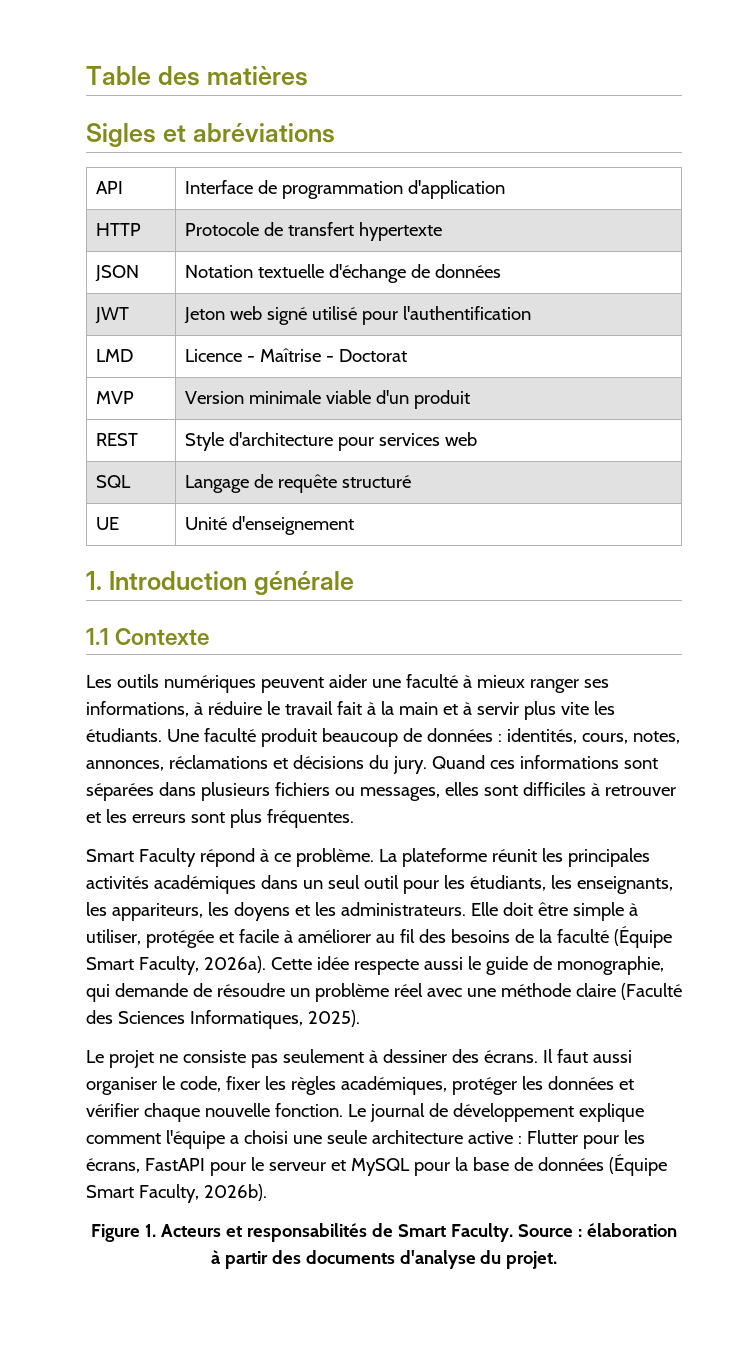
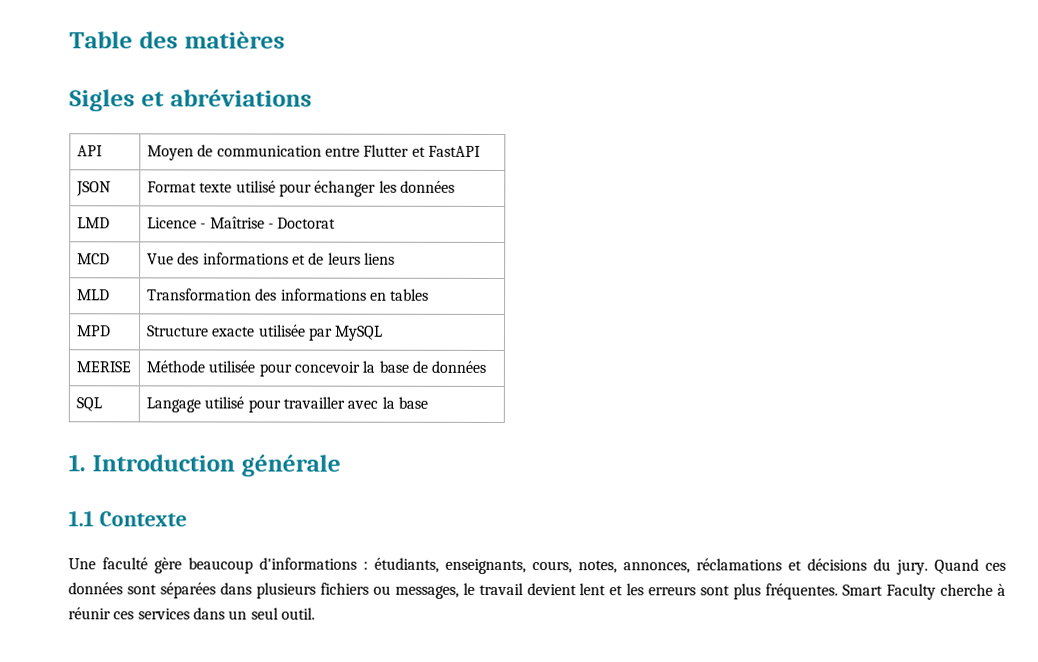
- API | Interface de programmation d'application
- HTTP | Protocole de transfert hypertexte
- JSON | Notation textuelle d'échange de données
- JWT | Jeton web signé utilisé pour l'authentification
+ API | Moyen de communication entre Flutter et FastAPI
+ JSON | Format texte utilisé pour échanger les données
- MVP | Version minimale viable d'un produit
- REST | Style d'architecture pour services web
- SQL | Langage de requête structuré
- UE | Unité d'enseignement
+ MCD | Vue des informations et de leurs liens
+ MLD | Transformation des informations en tables
+ MPD | Structure exacte utilisée par MySQL
+ MERISE | Méthode utilisée pour concevoir la base de données
+ SQL | Langage utilisé pour travailler avec la base
- Les outils numériques peuvent aider une faculté à mieux ranger ses informations, à réduire le travail fait à la main et à servir plus vite les étudiants. Une faculté produit beaucoup de données : identités, cours, notes, annonces, réclamations et décisions du jury.
+ Une faculté gère beaucoup d'informations : étudiants, enseignants, cours, notes, annonces, réclamations et décisions du jury.
- Quand ces informations sont séparées dans plusieurs fichiers ou messages, elles sont difficiles à retrouver et les erreurs sont plus fréquentes.
- Smart Faculty répond à ce problème. La plateforme réunit les principales activités académiques dans un seul outil pour les étudiants, les enseignants, les appariteurs, les doyens et les administrateurs. Elle doit être simple à utiliser, protégée et facile à améliorer au fil des besoins de la faculté (Équipe Smart Faculty, 2026a). Cette idée respecte aussi le guide de monographie, qui demande de résoudre un problème réel avec une méthode claire (Faculté des Sciences Informatiques, 2025).
- Le projet ne consiste pas seulement à dessiner des écrans. Il faut aussi organiser le code, fixer les règles académiques, protéger les données et vérifier chaque nouvelle fonction. Le journal de développement explique comment l'équipe a choisi une seule architecture active : Flutter pour les écrans, FastAPI pour le serveur et MySQL pour la base de données (Équipe Smart Faculty, 2026b).
- Figure 1. Acteurs et responsabilités de Smart Faculty. Source : élaboration à partir des documents d'analyse du projet.
+ Quand ces données sont séparées dans plusieurs fichiers ou messages, le travail devient lent et les erreurs sont plus fréquentes. Smart Faculty cherche à réunir ces services dans un seul outil.

